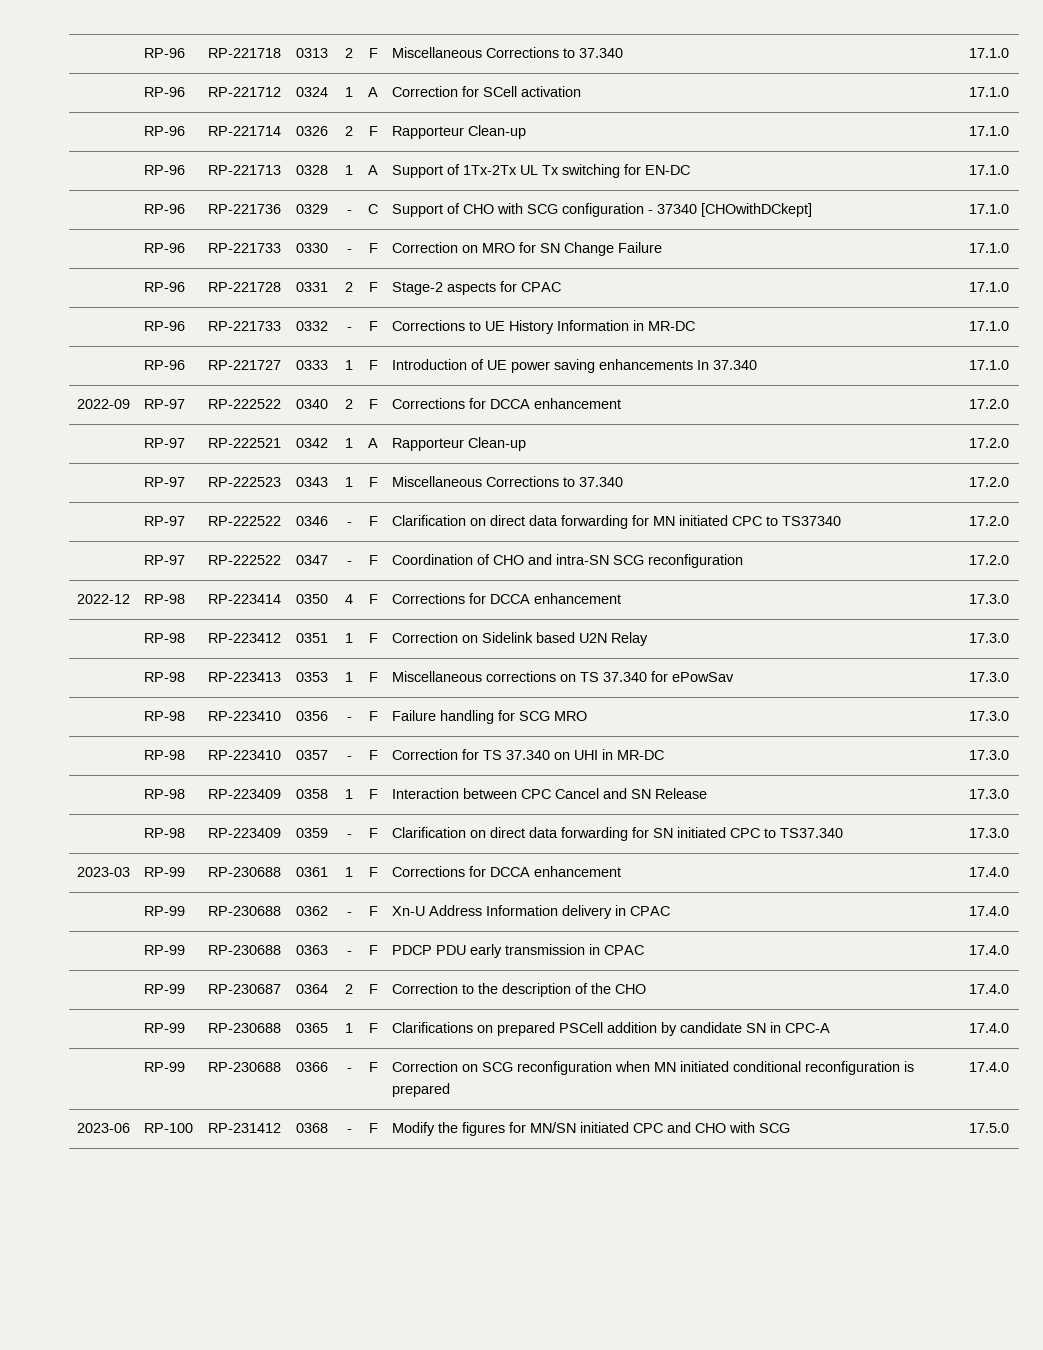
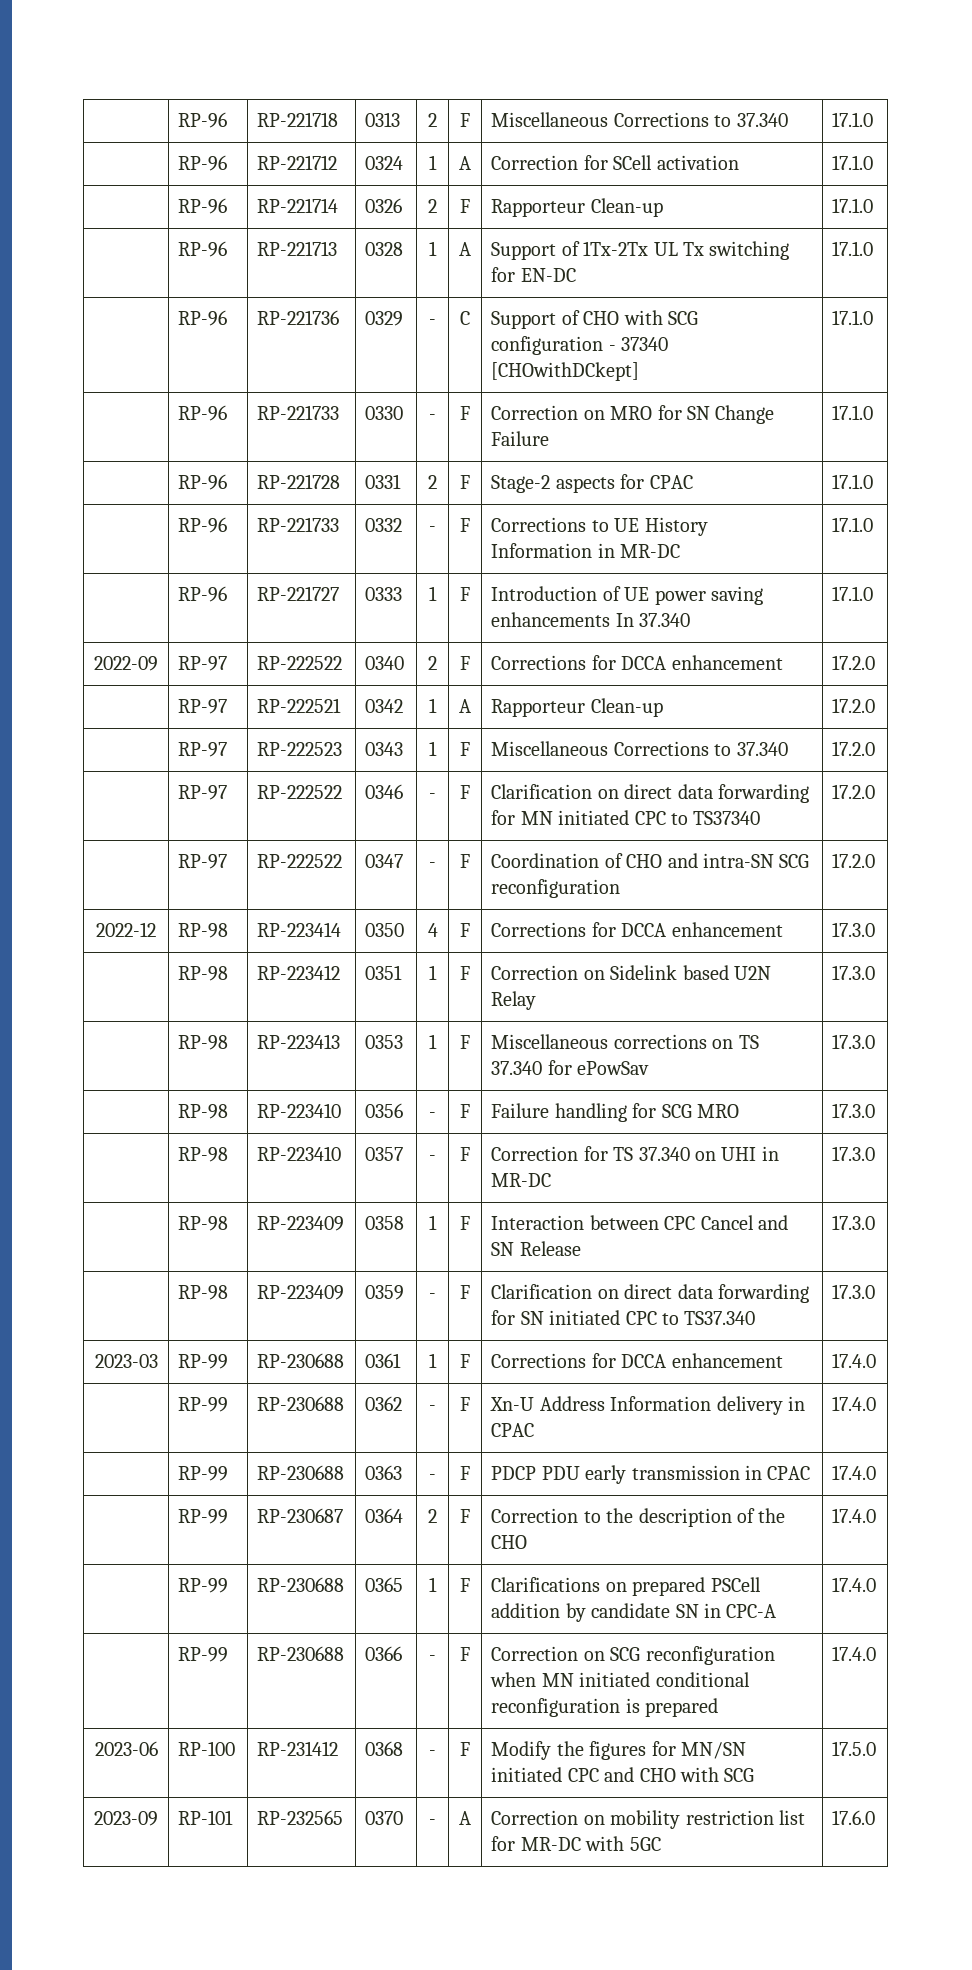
+ 2023-09 | RP-101 | RP-232565 | 0370 | - | A | Correction on mobility restriction list for MR-DC with 5GC | 17.6.0

